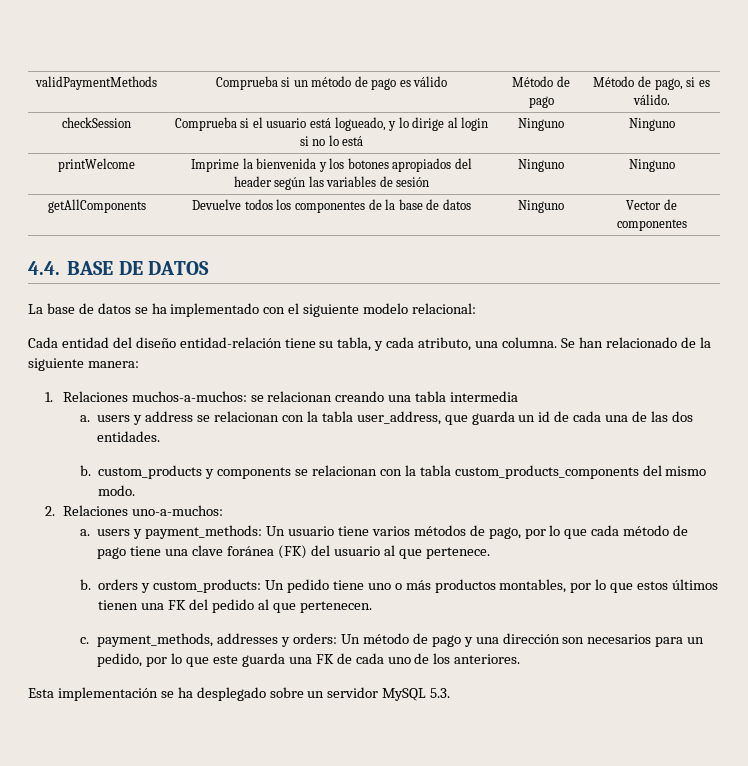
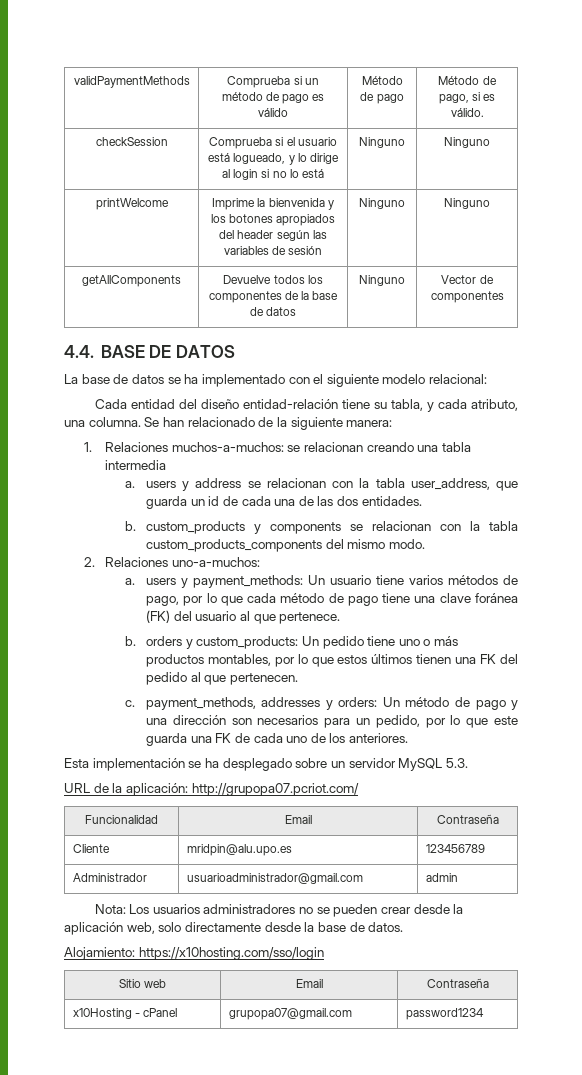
+ URL de la aplicación: http://grupopa07.pcriot.com/
+ Funcionalidad | Email | Contraseña
+ Cliente | mridpin@alu.upo.es | 123456789
+ Administrador | usuarioadministrador@gmail.com | admin
+ Nota: Los usuarios administradores no se pueden crear desde la aplicación web, solo directamente desde la base de datos.
+ Alojamiento: https://x10hosting.com/sso/login
+ Sitio web | Email | Contraseña
+ x10Hosting - cPanel | grupopa07@gmail.com | password1234

